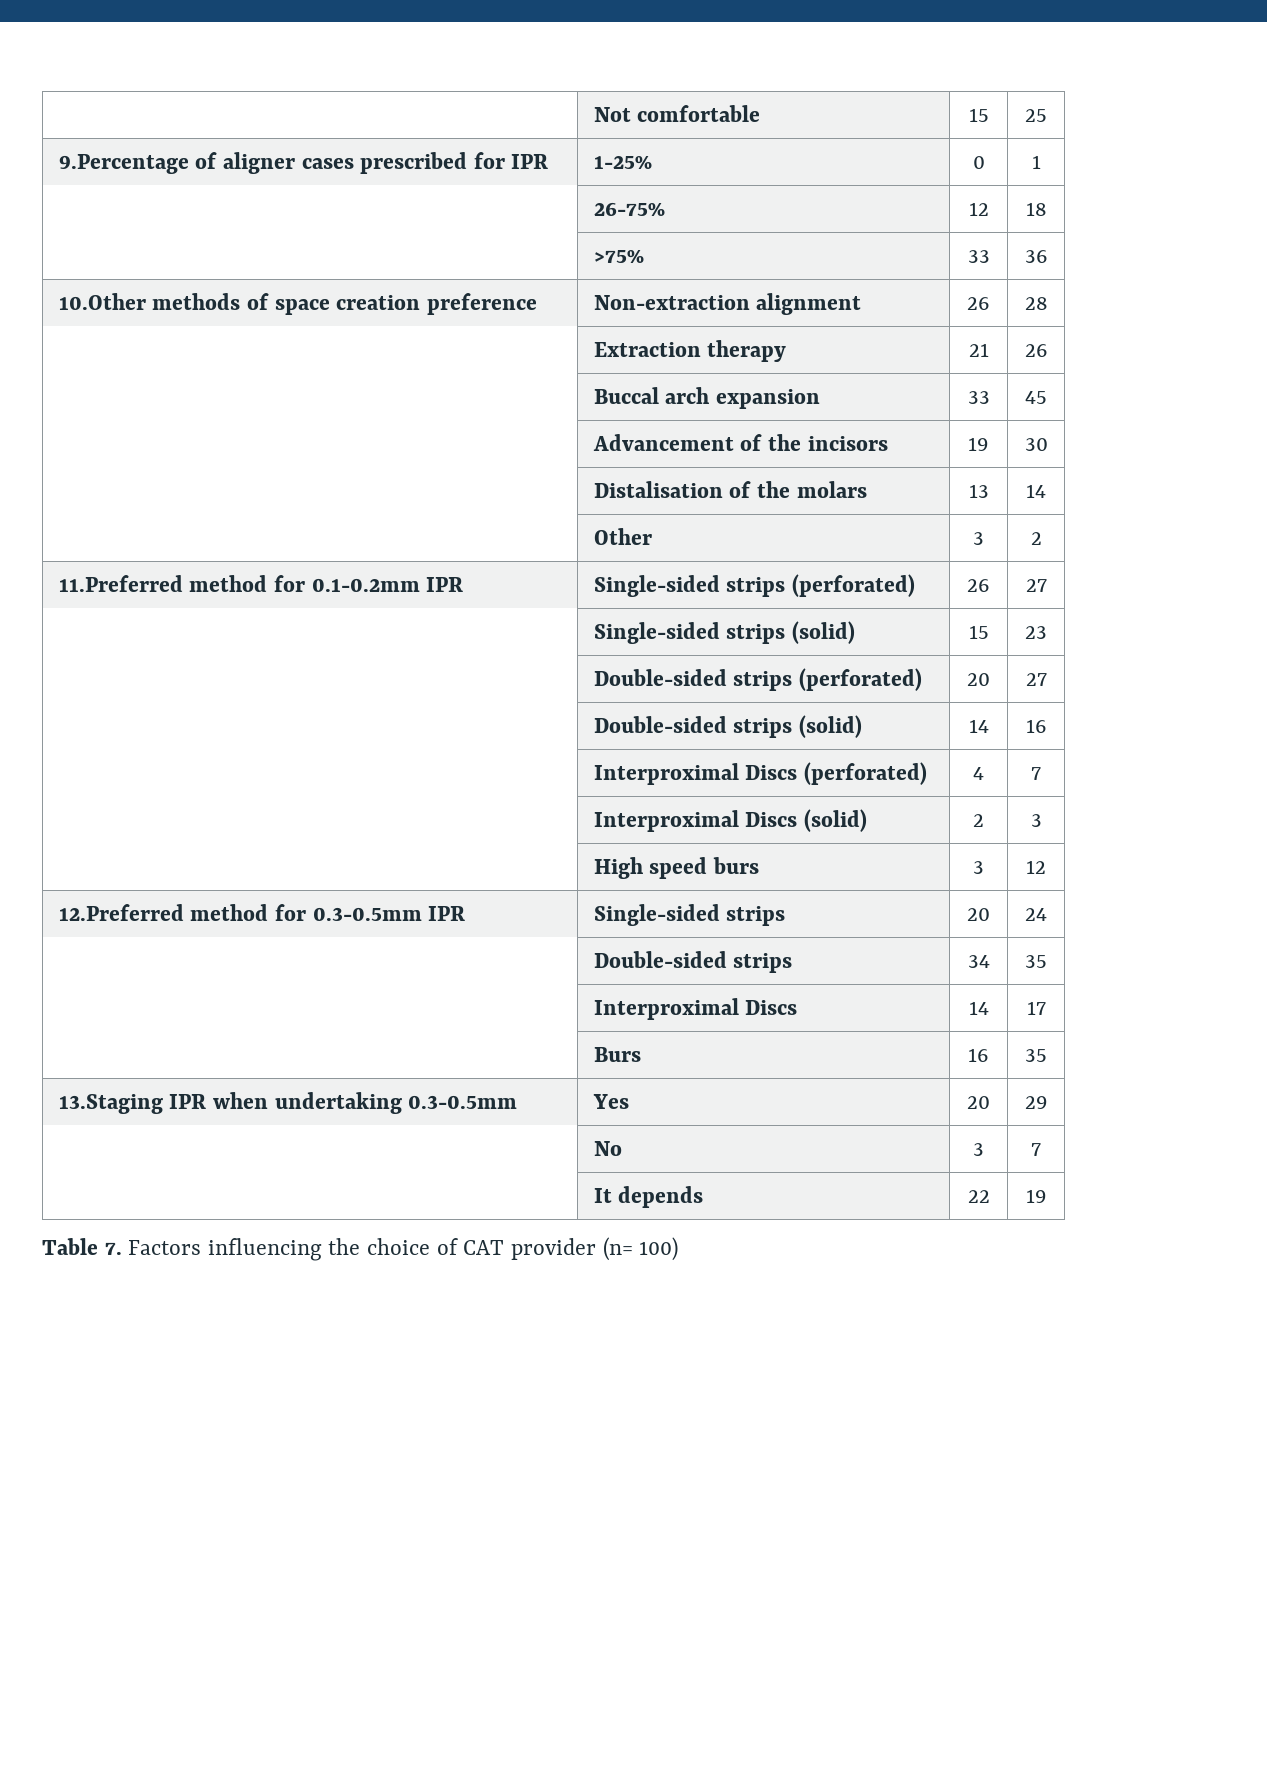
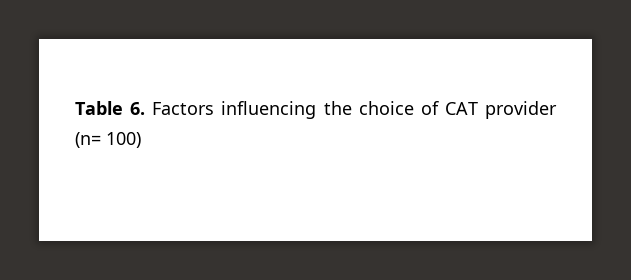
- | Not comfortable | 15 | 25
- 9.Percentage of aligner cases prescribed for IPR | 1-25% | 0 | 1
- | 26-75% | 12 | 18
- | >75% | 33 | 36
- 10.Other methods of space creation preference | Non-extraction alignment | 26 | 28
- | Extraction therapy | 21 | 26
- | Buccal arch expansion | 33 | 45
- | Advancement of the incisors | 19 | 30
- | Distalisation of the molars | 13 | 14
- | Other | 3 | 2
- 11.Preferred method for 0.1-0.2mm IPR | Single-sided strips (perforated) | 26 | 27
- | Single-sided strips (solid) | 15 | 23
- | Double-sided strips (perforated) | 20 | 27
- | Double-sided strips (solid) | 14 | 16
- | Interproximal Discs (perforated) | 4 | 7
- | Interproximal Discs (solid) | 2 | 3
- | High speed burs | 3 | 12
- 12.Preferred method for 0.3-0.5mm IPR | Single-sided strips | 20 | 24
- | Double-sided strips | 34 | 35
- | Interproximal Discs | 14 | 17
- | Burs | 16 | 35
- 13.Staging IPR when undertaking 0.3-0.5mm | Yes | 20 | 29
- | No | 3 | 7
- | It depends | 22 | 19
- Table 7. Factors influencing the choice of CAT provider (n= 100)
+ Table 6. Factors influencing the choice of CAT provider (n= 100)

